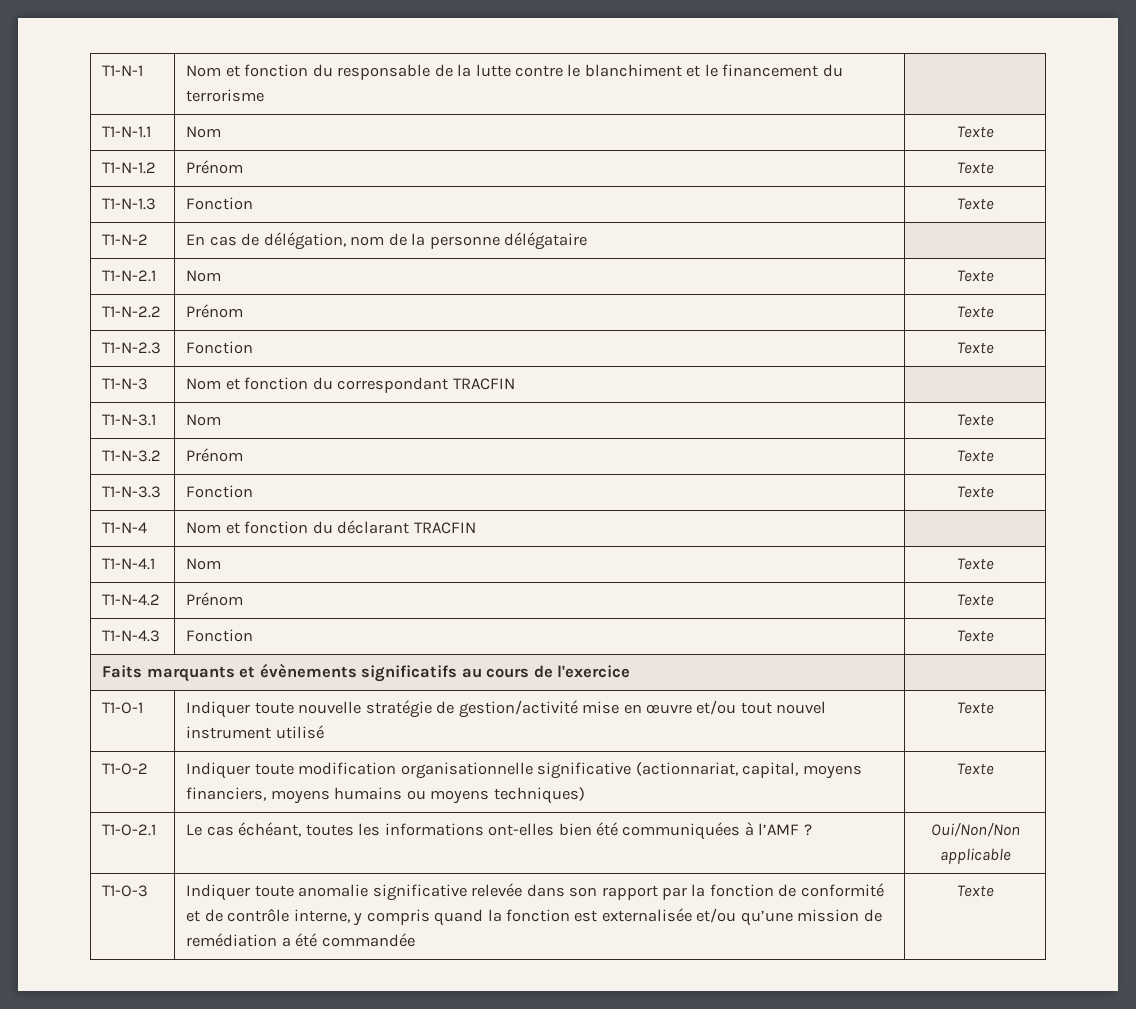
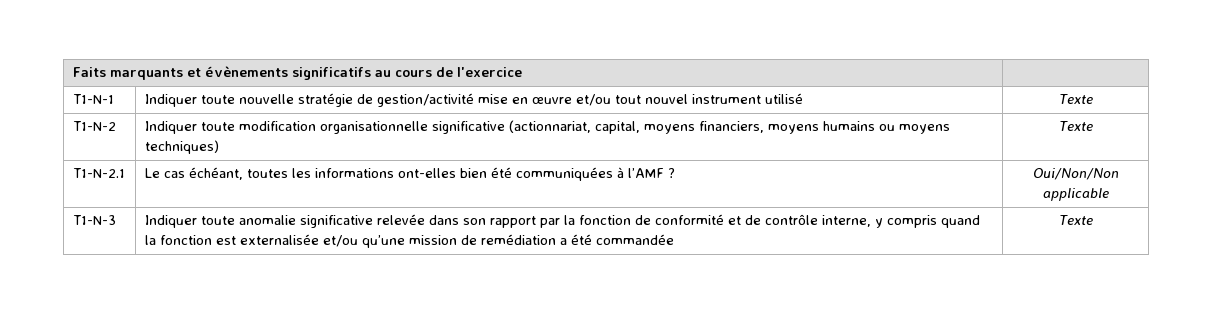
- T1-N-1 | Nom et fonction du responsable de la lutte contre le blanchiment et le financement du terrorisme |
- T1-N-1.1 | Nom | Texte
- T1-N-1.2 | Prénom | Texte
- T1-N-1.3 | Fonction | Texte
- T1-N-2 | En cas de délégation, nom de la personne délégataire |
- T1-N-2.1 | Nom | Texte
- T1-N-2.2 | Prénom | Texte
- T1-N-2.3 | Fonction | Texte
- T1-N-3 | Nom et fonction du correspondant TRACFIN |
- T1-N-3.1 | Nom | Texte
- T1-N-3.2 | Prénom | Texte
- T1-N-3.3 | Fonction | Texte
- T1-N-4 | Nom et fonction du déclarant TRACFIN |
- T1-N-4.1 | Nom | Texte
- T1-N-4.2 | Prénom | Texte
- T1-N-4.3 | Fonction | Texte
- T1-O-1 | Indiquer toute nouvelle stratégie de gestion/activité mise en œuvre et/ou tout nouvel instrument utilisé | Texte
+ T1-N-1 | Indiquer toute nouvelle stratégie de gestion/activité mise en œuvre et/ou tout nouvel instrument utilisé | Texte
- T1-O-2 | Indiquer toute modification organisationnelle significative (actionnariat, capital, moyens financiers, moyens humains ou moyens techniques) | Texte
+ T1-N-2 | Indiquer toute modification organisationnelle significative (actionnariat, capital, moyens financiers, moyens humains ou moyens techniques) | Texte
- T1-O-2.1 | Le cas échéant, toutes les informations ont-elles bien été communiquées à l’AMF ? | Oui/Non/Non applicable
+ T1-N-2.1 | Le cas échéant, toutes les informations ont-elles bien été communiquées à l’AMF ? | Oui/Non/Non applicable
- T1-O-3 | Indiquer toute anomalie significative relevée dans son rapport par la fonction de conformité et de contrôle interne, y compris quand la fonction est externalisée et/ou qu’une mission de remédiation a été commandée | Texte
+ T1-N-3 | Indiquer toute anomalie significative relevée dans son rapport par la fonction de conformité et de contrôle interne, y compris quand la fonction est externalisée et/ou qu’une mission de remédiation a été commandée | Texte

